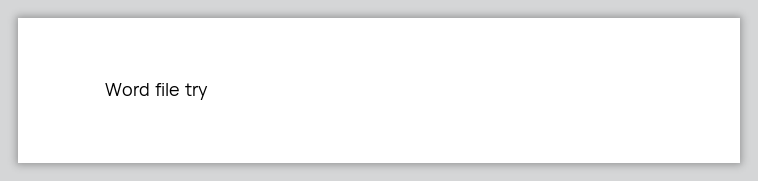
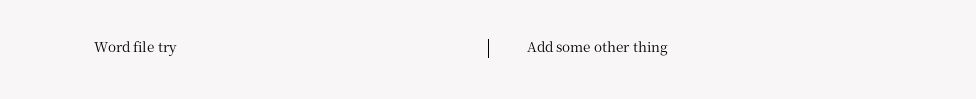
+ Add some other thing

